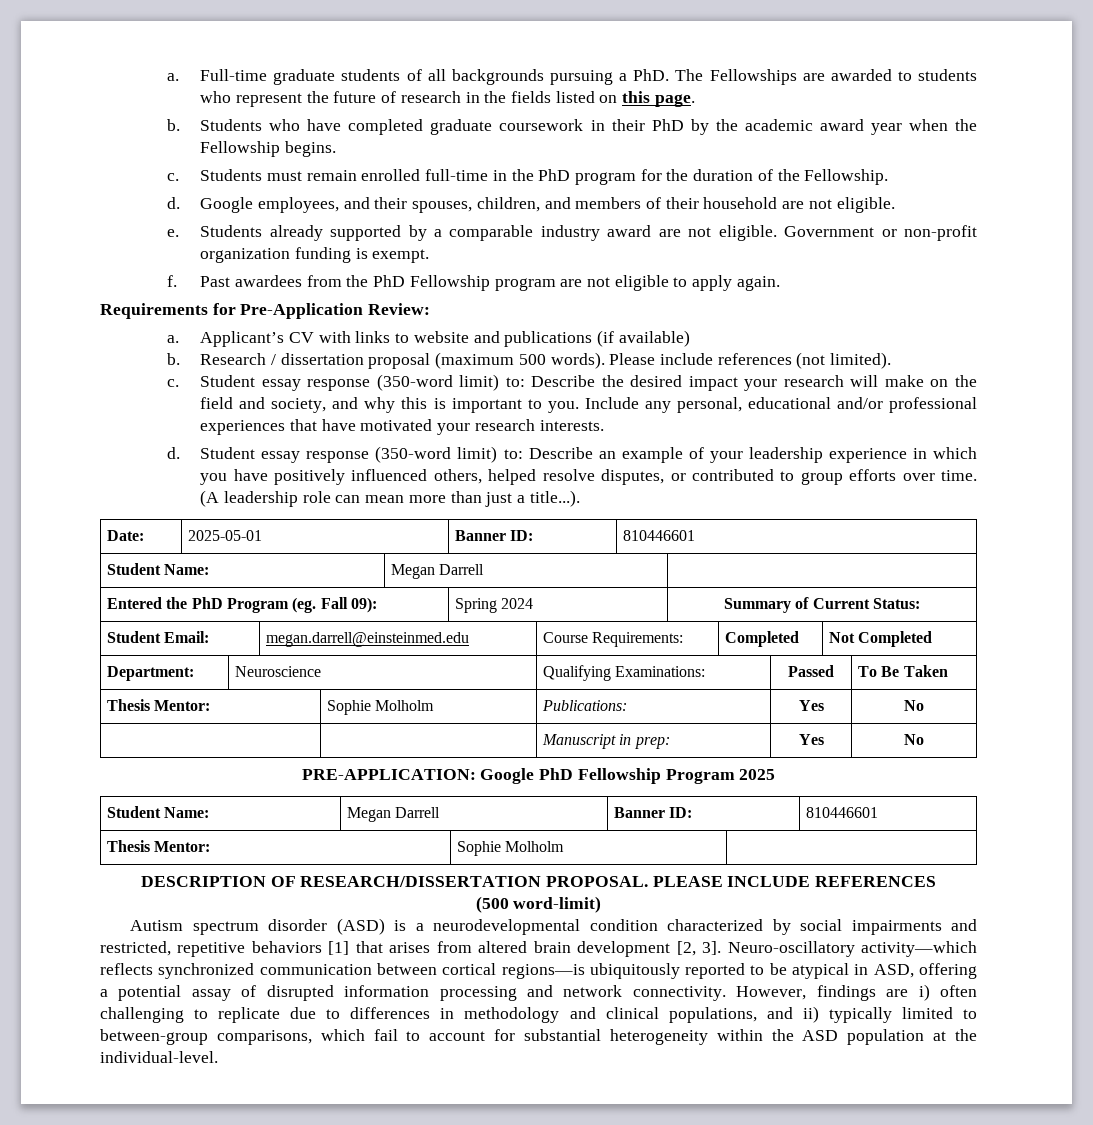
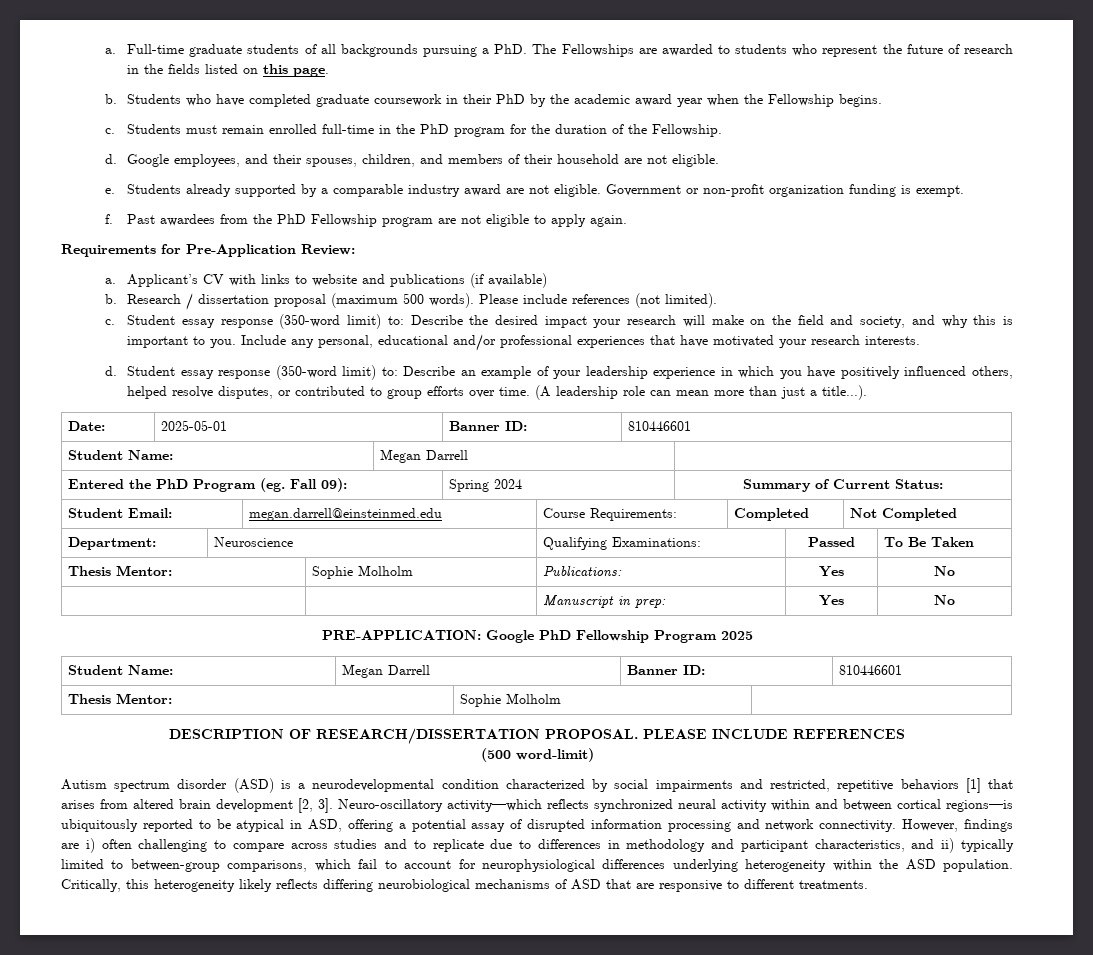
- Neuro-oscillatory activity—which reflects synchronized communication between cortical regions—is ubiquitously reported to be atypical in ASD, offering a potential assay of disrupted information processing and network connectivity.
+ Neuro-oscillatory activity—which reflects synchronized neural activity within and between cortical regions—is ubiquitously reported to be atypical in ASD, offering a potential assay of disrupted information processing and network connectivity.
- However, findings are i) often challenging to replicate due to differences in methodology and clinical populations, and ii) typically limited to between-group comparisons, which fail to account for substantial heterogeneity within the ASD population at the individual-level.
+ However, findings are i) often challenging to compare across studies and to replicate due to differences in methodology and participant characteristics, and ii) typically limited to between-group comparisons, which fail to account for neurophysiological differences underlying heterogeneity within the ASD population. Critically, this heterogeneity likely reflects differing neurobiological mechanisms of ASD that are responsive to different treatments.

